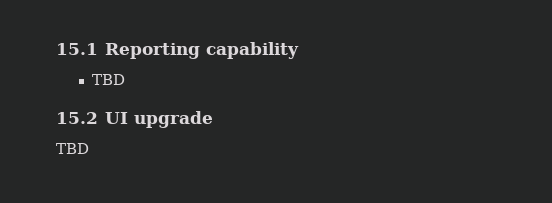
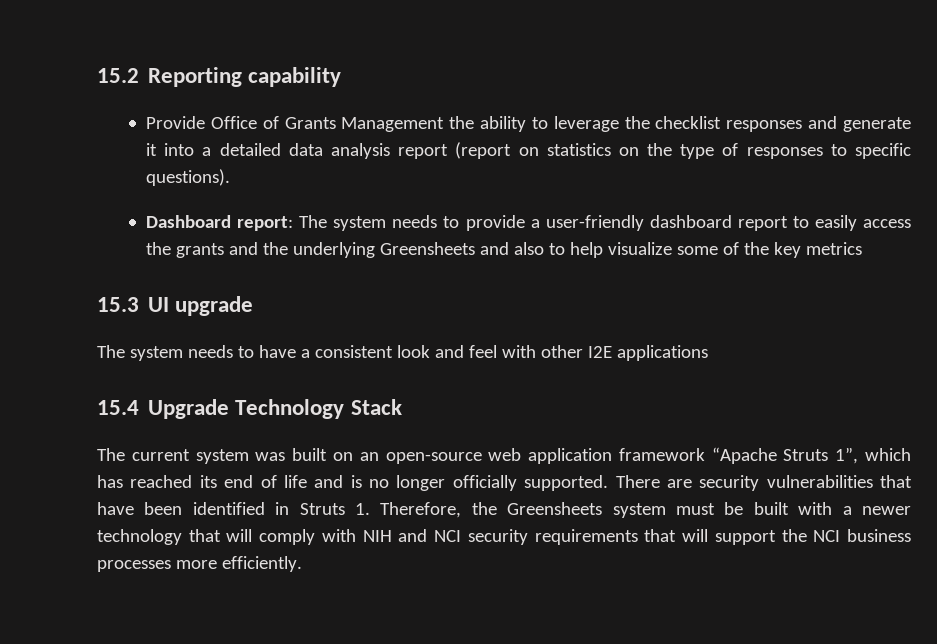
- 15.1 Reporting capability
- TBD
- 15.2 UI upgrade
- TBD
+ 15.2 Reporting capability
+ Provide Office of Grants Management the ability to leverage the checklist responses and generate it into a detailed data analysis report (report on statistics on the type of responses to specific questions).
+ Dashboard report: The system needs to provide a user-friendly dashboard report to easily access the grants and the underlying Greensheets and also to help visualize some of the key metrics
+ 15.3 UI upgrade
+ The system needs to have a consistent look and feel with other I2E applications
+ 15.4 Upgrade Technology Stack
+ The current system was built on an open-source web application framework “Apache Struts 1”, which has reached its end of life and is no longer officially supported. There are security vulnerabilities that have been identified in Struts 1. Therefore, the Greensheets system must be built with a newer technology that will comply with NIH and NCI security requirements that will support the NCI business processes more efficiently.

